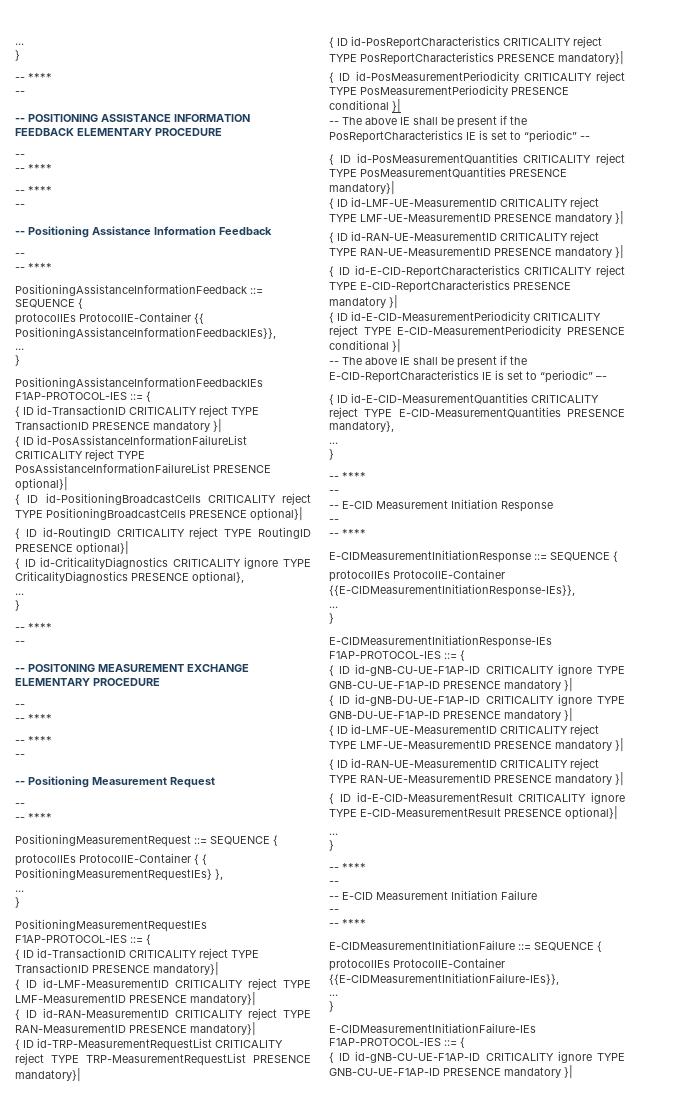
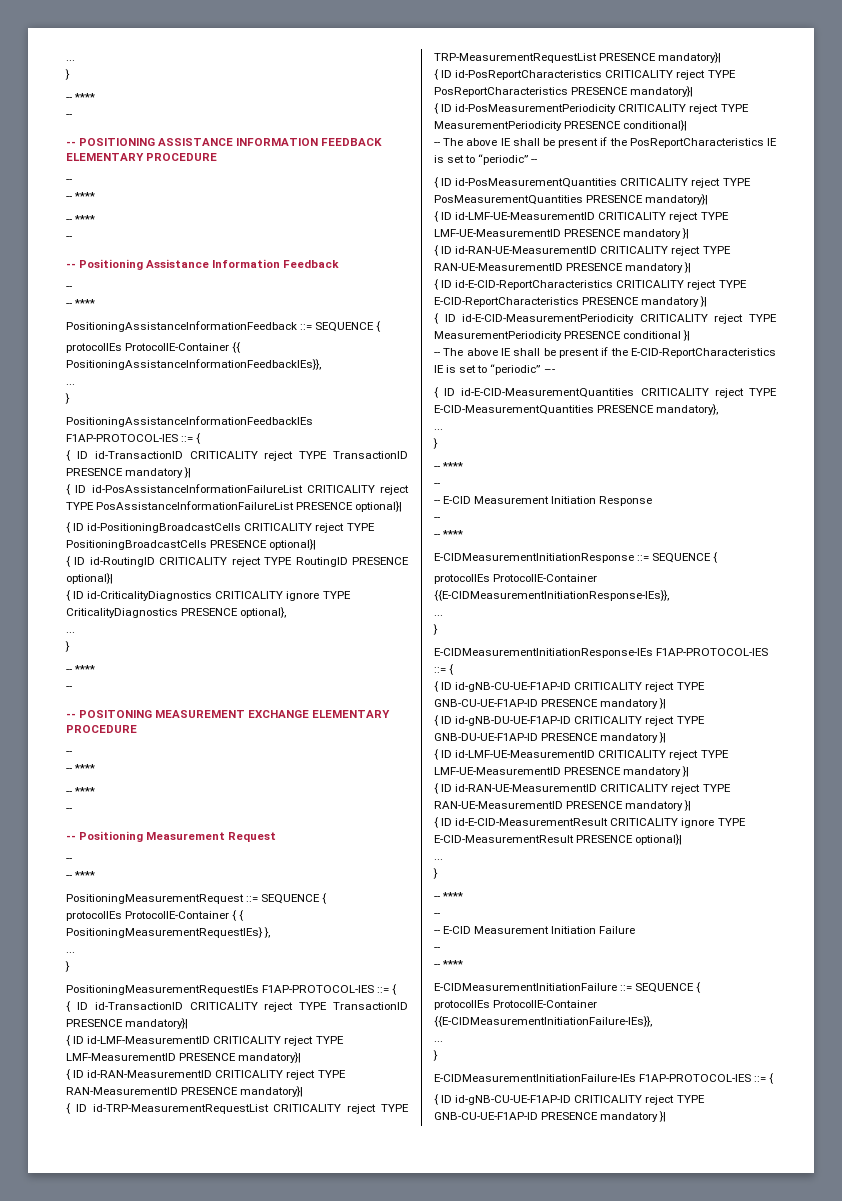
- { ID id-PosMeasurementPeriodicity CRITICALITY reject TYPE PosMeasurementPeriodicity PRESENCE conditional }|
+ { ID id-PosMeasurementPeriodicity CRITICALITY reject TYPE MeasurementPeriodicity PRESENCE conditional}|
- { ID id-E-CID-MeasurementPeriodicity CRITICALITY reject TYPE E-CID-MeasurementPeriodicity PRESENCE conditional }|
+ { ID id-E-CID-MeasurementPeriodicity CRITICALITY reject TYPE MeasurementPeriodicity PRESENCE conditional }|
  E-CIDMeasurementInitiationResponse-IEs F1AP-PROTOCOL-IES ::= {
- { ID id-gNB-CU-UE-F1AP-ID CRITICALITY ignore TYPE GNB-CU-UE-F1AP-ID PRESENCE mandatory }|
+ { ID id-gNB-CU-UE-F1AP-ID CRITICALITY reject TYPE GNB-CU-UE-F1AP-ID PRESENCE mandatory }|
- { ID id-gNB-DU-UE-F1AP-ID CRITICALITY ignore TYPE GNB-DU-UE-F1AP-ID PRESENCE mandatory }|
+ { ID id-gNB-DU-UE-F1AP-ID CRITICALITY reject TYPE GNB-DU-UE-F1AP-ID PRESENCE mandatory }|
  E-CIDMeasurementInitiationFailure-IEs F1AP-PROTOCOL-IES ::= {
- { ID id-gNB-CU-UE-F1AP-ID CRITICALITY ignore TYPE GNB-CU-UE-F1AP-ID PRESENCE mandatory }|
+ { ID id-gNB-CU-UE-F1AP-ID CRITICALITY reject TYPE GNB-CU-UE-F1AP-ID PRESENCE mandatory }|

